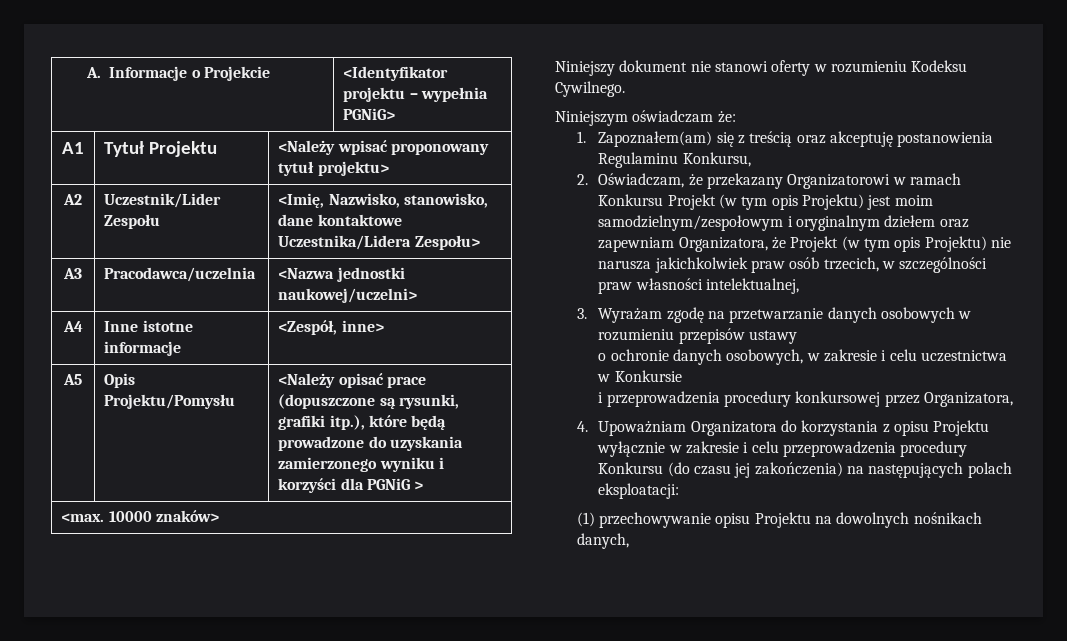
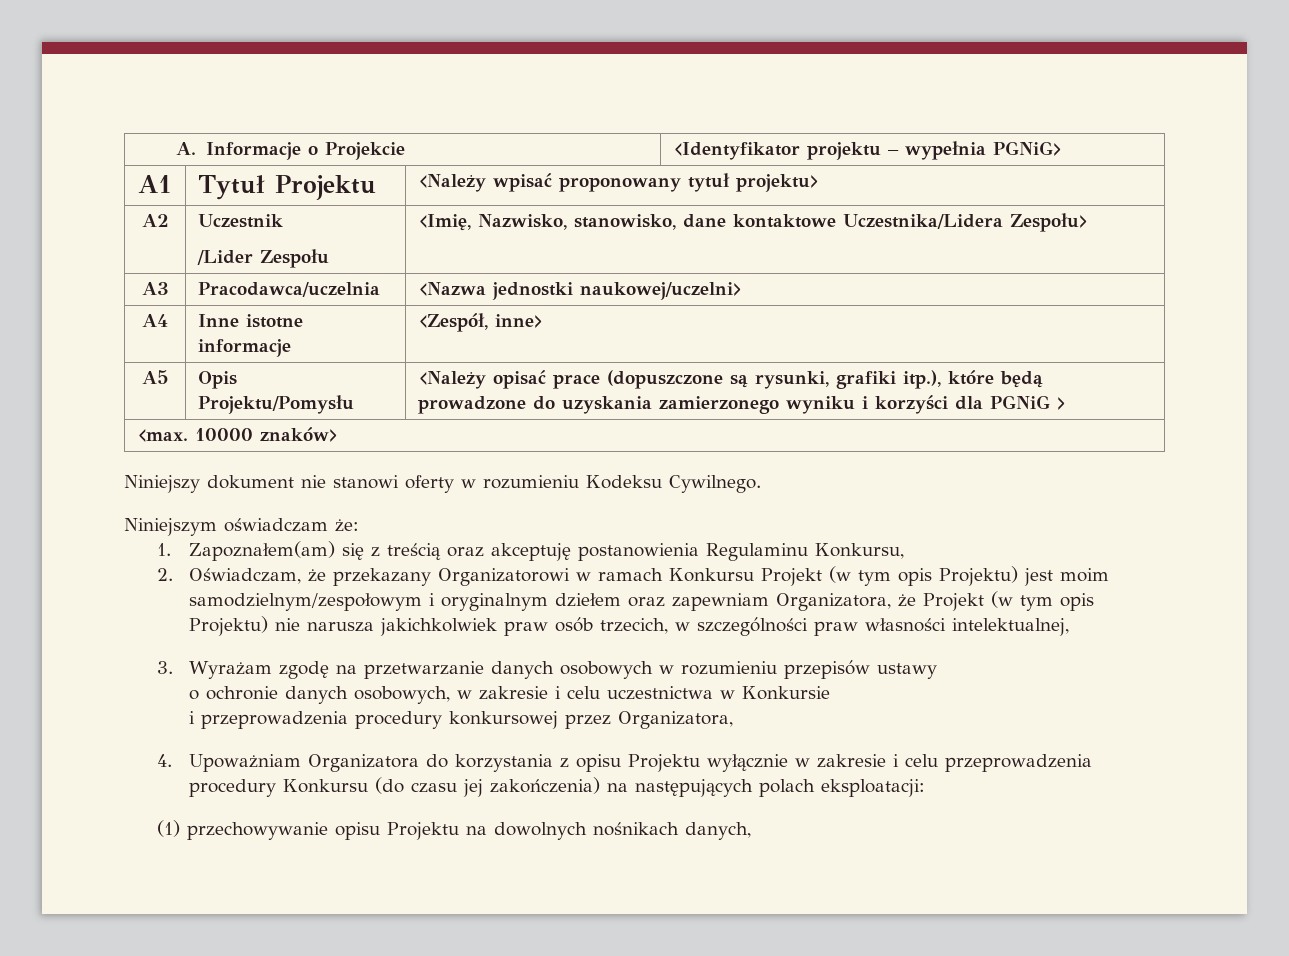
- A2 | Uczestnik/Lider Zespołu | <Imię, Nazwisko, stanowisko, dane kontaktowe Uczestnika/Lidera Zespołu>
+ A2 | Uczestnik
+ /Lider Zespołu | <Imię, Nazwisko, stanowisko, dane kontaktowe Uczestnika/Lidera Zespołu>

